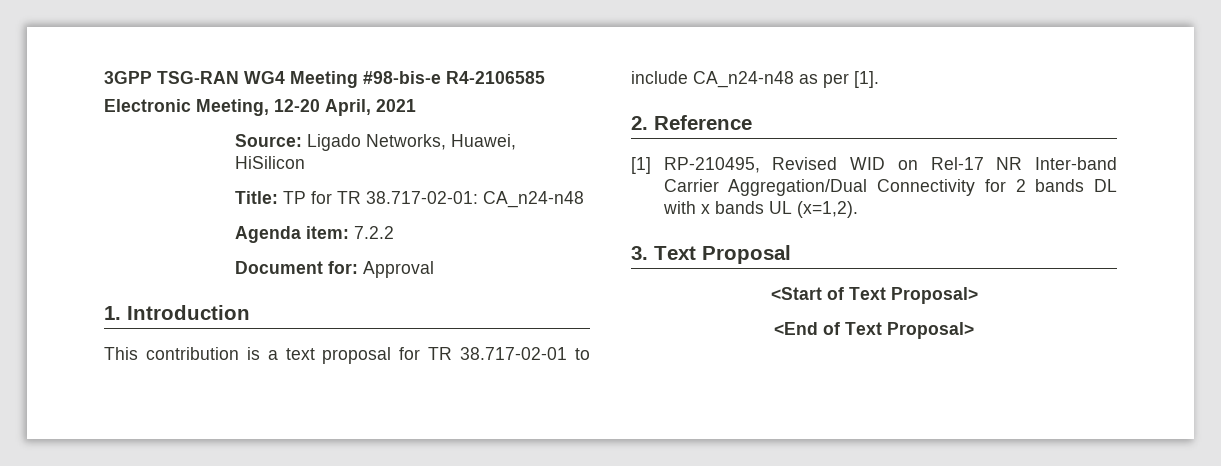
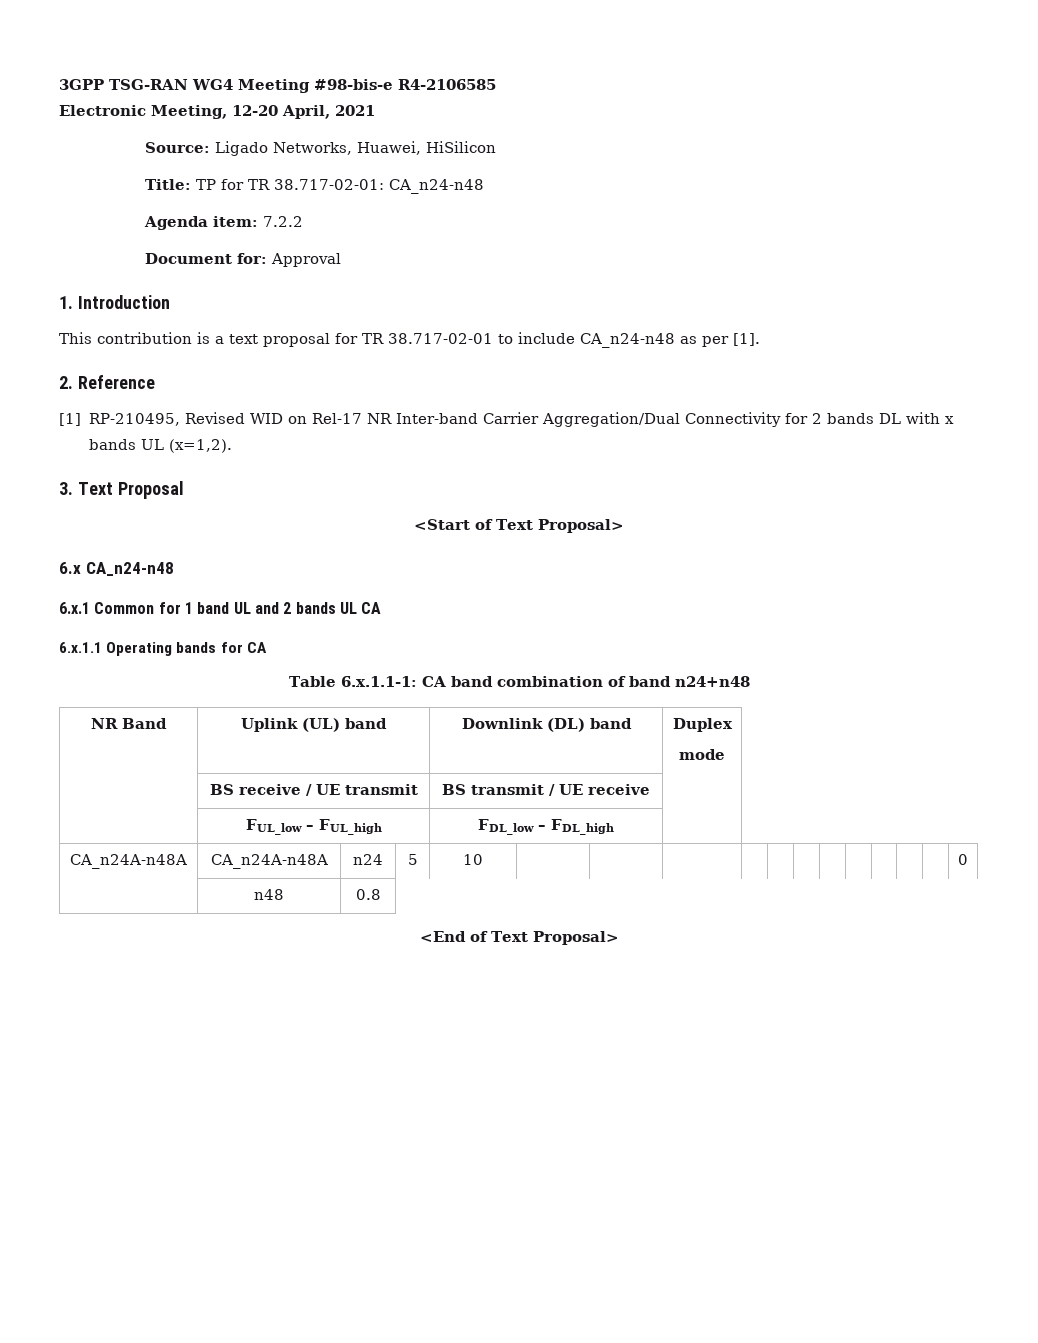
+ 6.x CA_n24-n48
+ 6.x.1 Common for 1 band UL and 2 bands UL CA
+ 6.x.1.1 Operating bands for CA
+ Table 6.x.1.1-1: CA band combination of band n24+n48
+ NR Band | Uplink (UL) band | Downlink (DL) band | Duplex
+ mode
+ | BS receive / UE transmit | BS transmit / UE receive |
+ | FUL_low – FUL_high | FDL_low – FDL_high |
+ CA_n24A-n48A | CA_n24A-n48A | n24 | 5 | 10 | | | | | | | | | | | | 0
+ | n48 | 0.8

